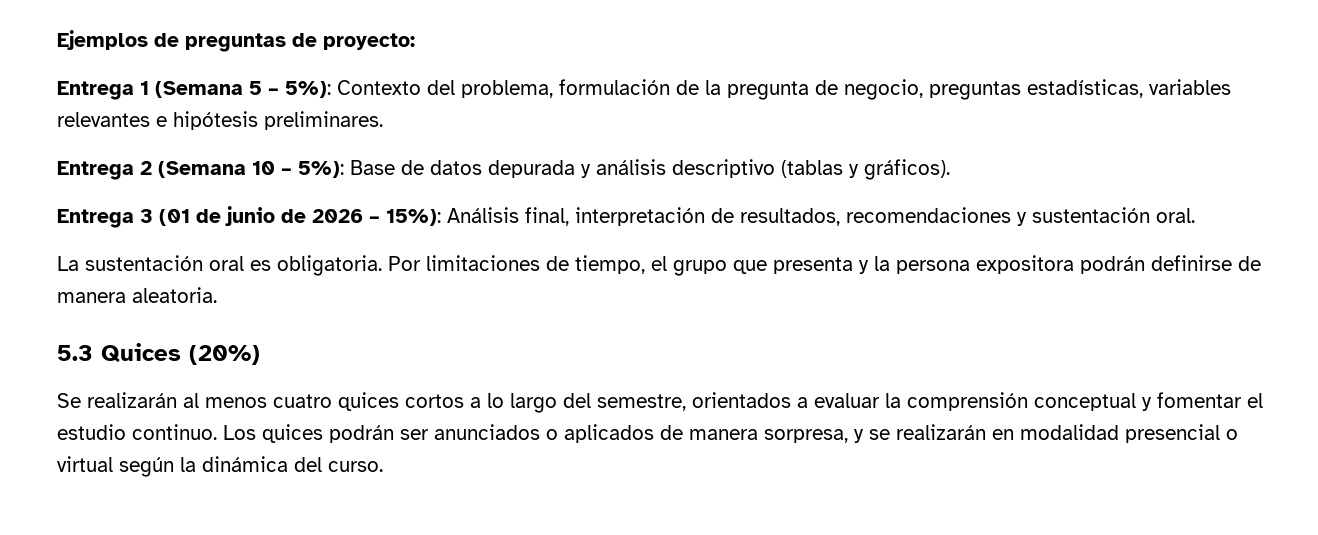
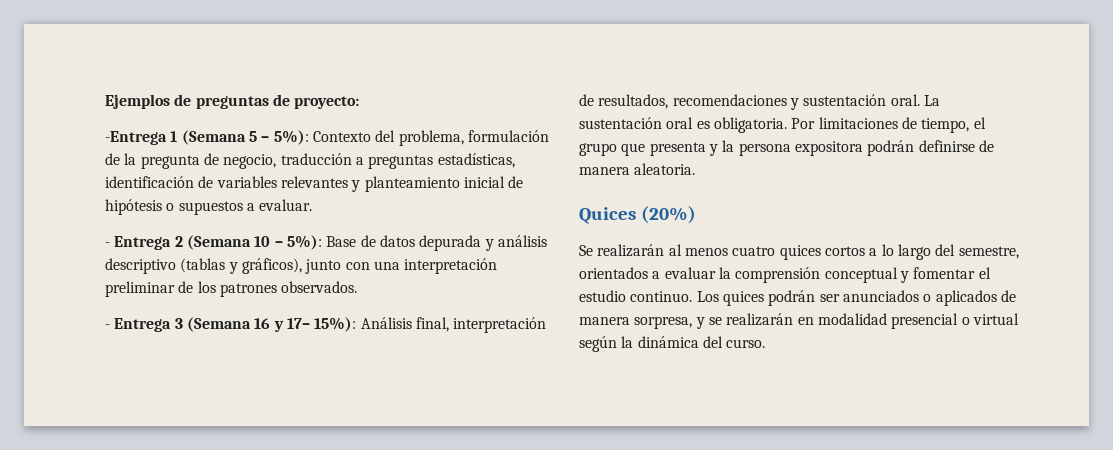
- Entrega 1 (Semana 5 – 5%): Contexto del problema, formulación de la pregunta de negocio, preguntas estadísticas, variables relevantes e hipótesis preliminares.
- Entrega 2 (Semana 10 – 5%): Base de datos depurada y análisis descriptivo (tablas y gráficos).
- Entrega 3 (01 de junio de 2026 – 15%): Análisis final, interpretación de resultados, recomendaciones y sustentación oral.
- La sustentación oral es obligatoria.
+ -Entrega 1 (Semana 5 – 5%): Contexto del problema, formulación de la pregunta de negocio, traducción a preguntas estadísticas, identificación de variables relevantes y planteamiento inicial de hipótesis o supuestos a evaluar.
+ - Entrega 2 (Semana 10 – 5%): Base de datos depurada y análisis descriptivo (tablas y gráficos), junto con una interpretación preliminar de los patrones observados.
+ - Entrega 3 (Semana 16 y 17– 15%): Análisis final, interpretación de resultados, recomendaciones y sustentación oral. La sustentación oral es obligatoria.
- 5.3 Quices (20%)
+ Quices (20%)

